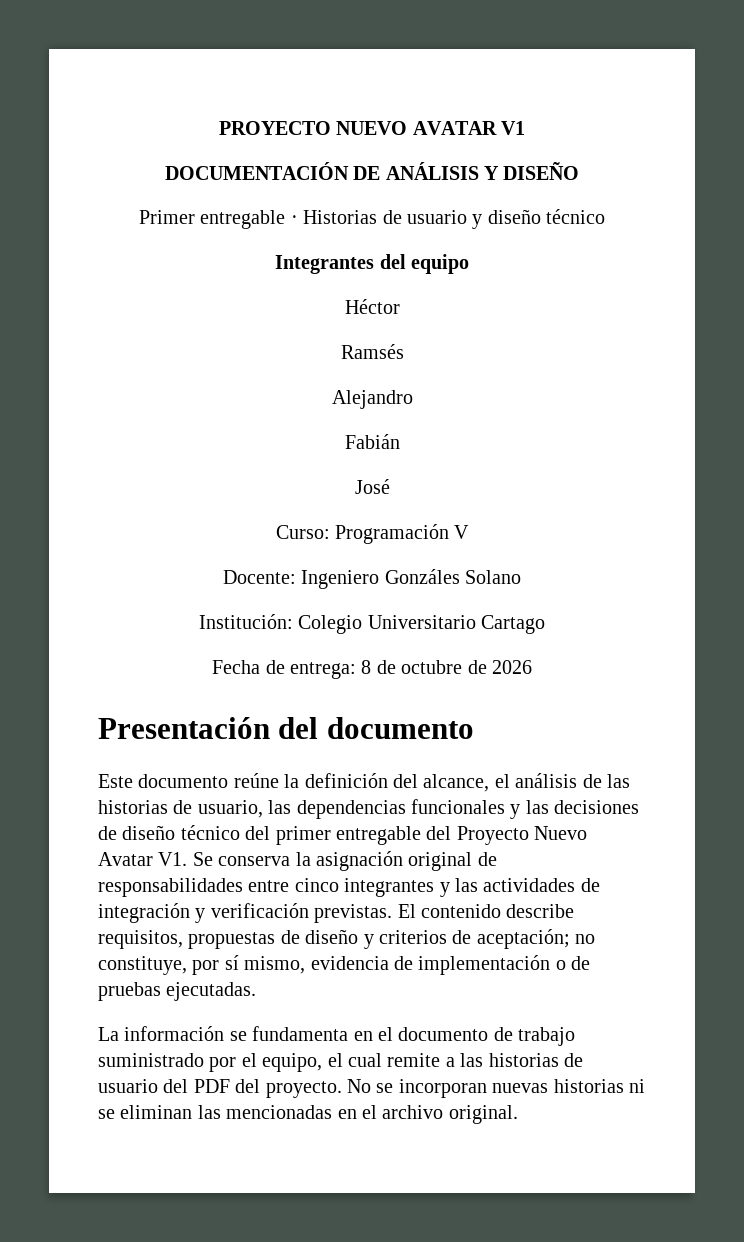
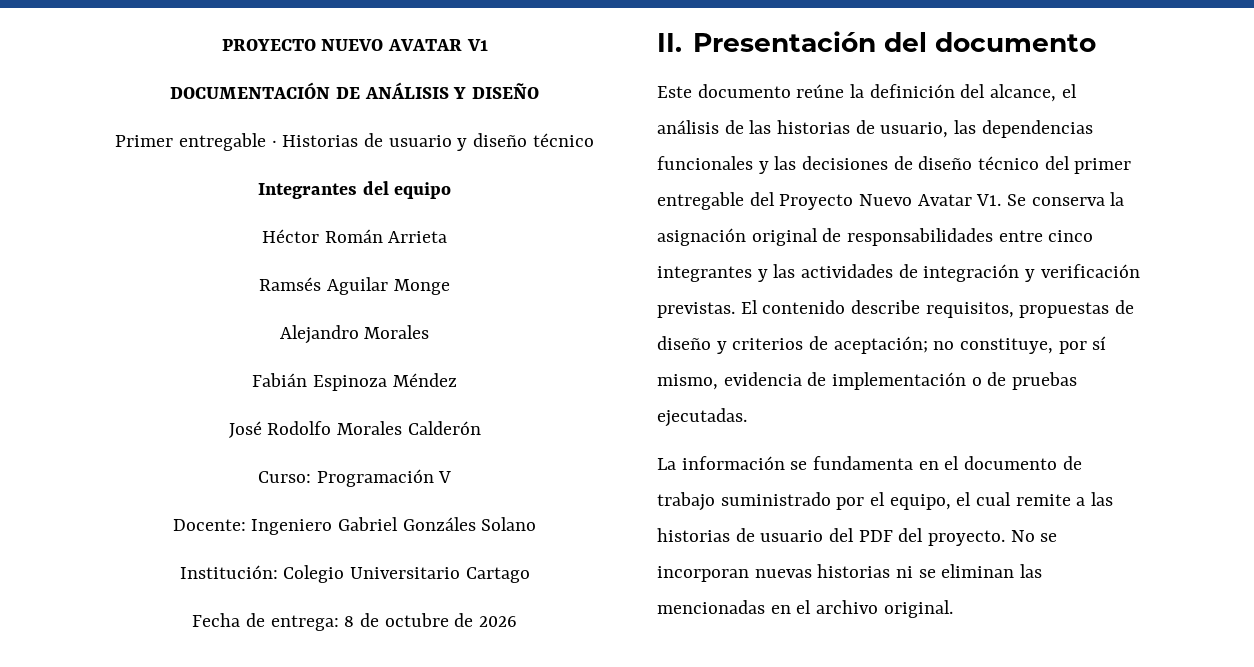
- Héctor
+ Héctor Román Arrieta
- Ramsés
+ Ramsés Aguilar Monge
- Alejandro
+ Alejandro Morales
- Fabián
+ Fabián Espinoza Méndez
- José
+ José Rodolfo Morales Calderón
- Docente: Ingeniero Gonzáles Solano
+ Docente: Ingeniero Gabriel Gonzáles Solano
- Presentación del documento
+ II. Presentación del documento

